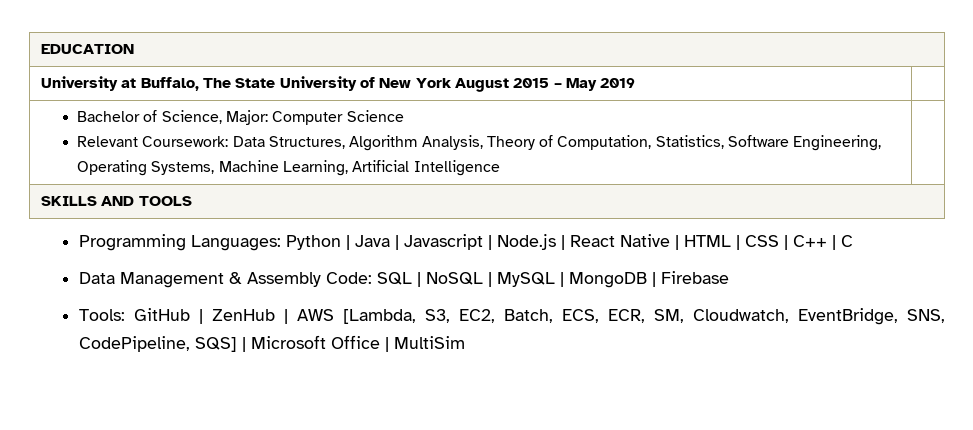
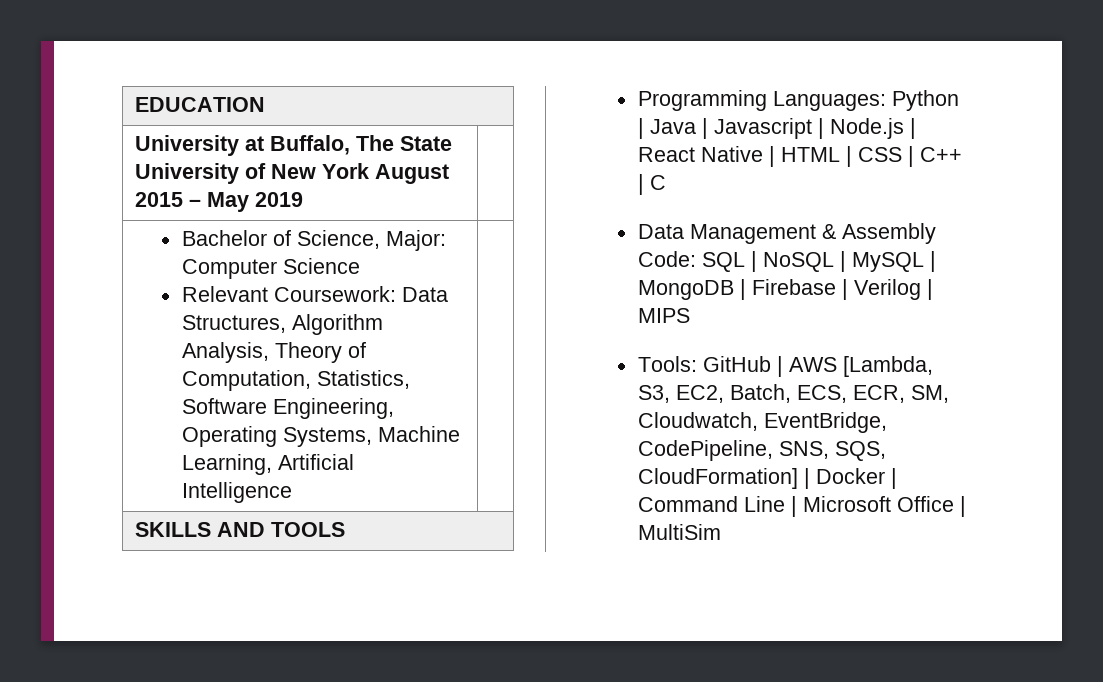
- Data Management & Assembly Code: SQL | NoSQL | MySQL | MongoDB | Firebase
+ Data Management & Assembly Code: SQL | NoSQL | MySQL | MongoDB | Firebase | Verilog | MIPS
- Tools: GitHub | ZenHub | AWS [Lambda, S3, EC2, Batch, ECS, ECR, SM, Cloudwatch, EventBridge, SNS, CodePipeline, SQS] | Microsoft Office | MultiSim
+ Tools: GitHub | AWS [Lambda, S3, EC2, Batch, ECS, ECR, SM, Cloudwatch, EventBridge, CodePipeline, SNS, SQS, CloudFormation] | Docker | Command Line | Microsoft Office | MultiSim

